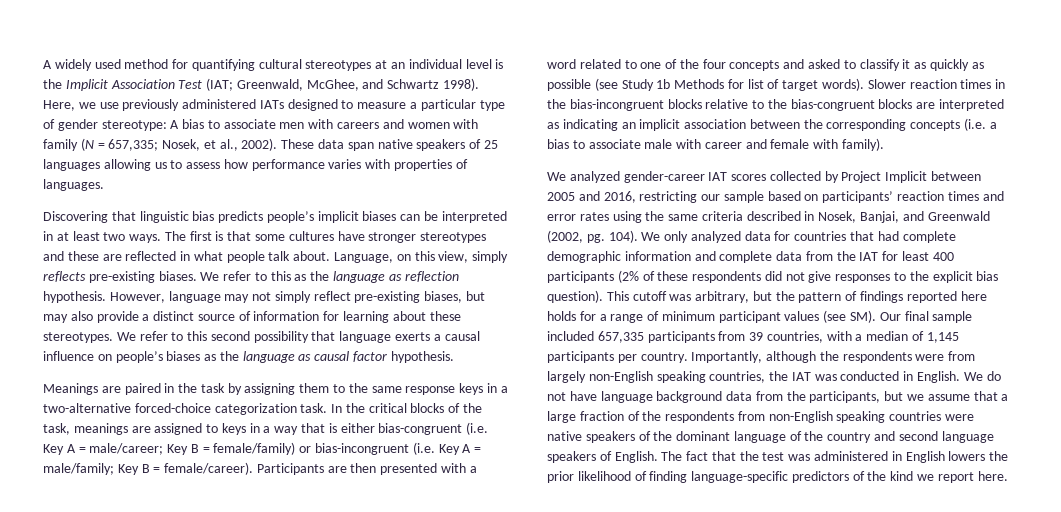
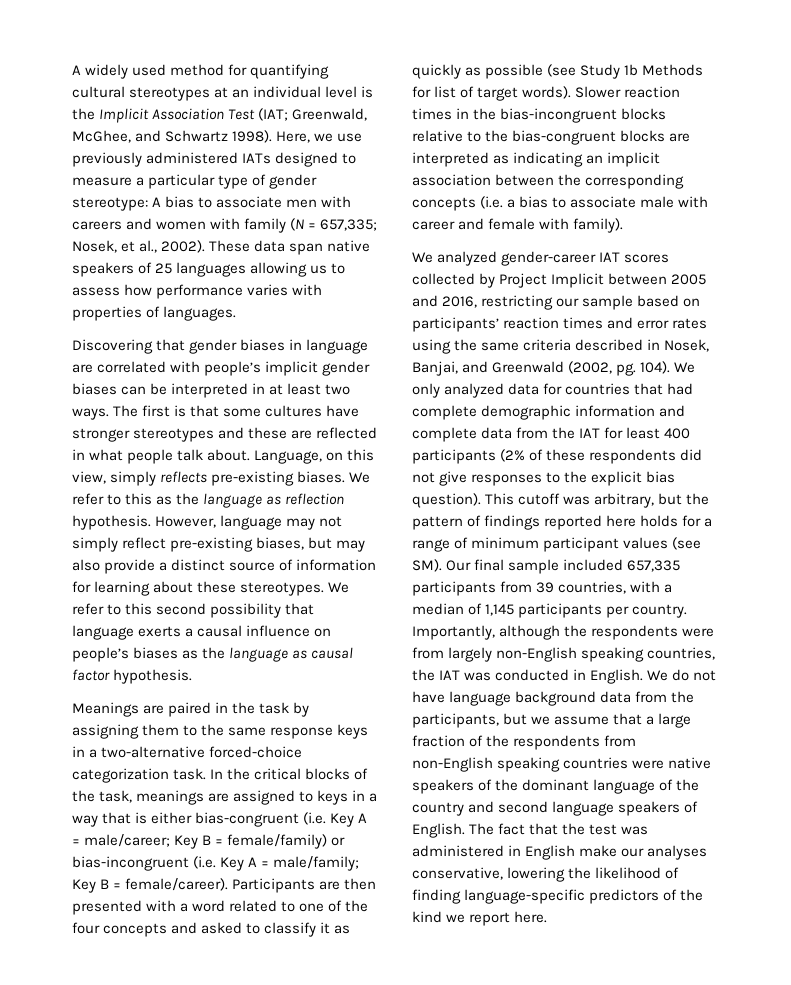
- Discovering that linguistic bias predicts people’s implicit biases can be interpreted in at least two ways.
+ Discovering that gender biases in language are correlated with people’s implicit gender biases can be interpreted in at least two ways.
- The fact that the test was administered in English lowers the prior likelihood of finding language-specific predictors of the kind we report here.
+ The fact that the test was administered in English make our analyses conservative, lowering the likelihood of finding language-specific predictors of the kind we report here.

